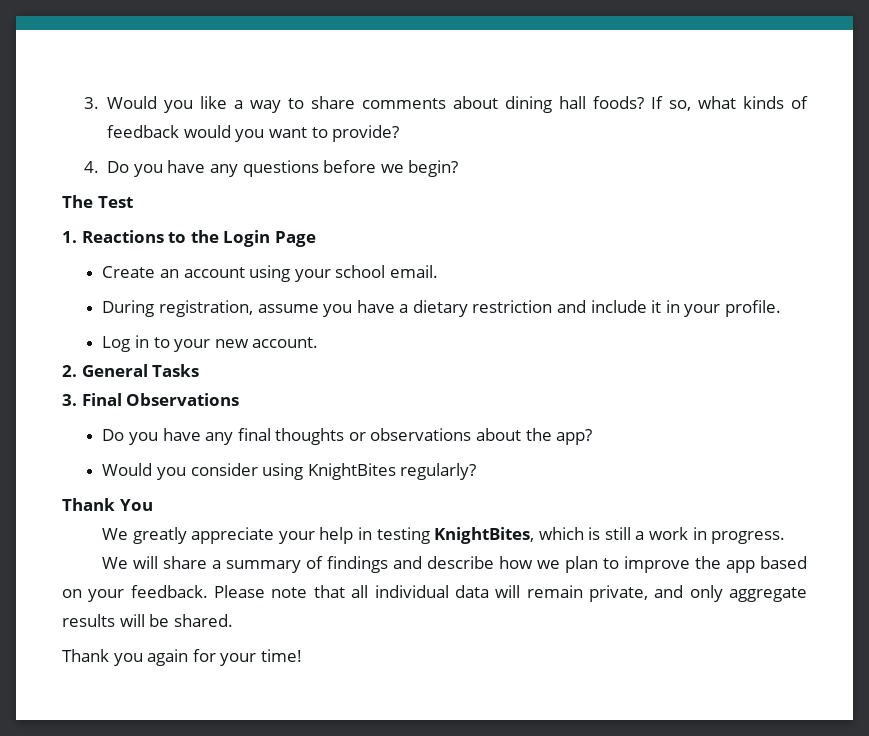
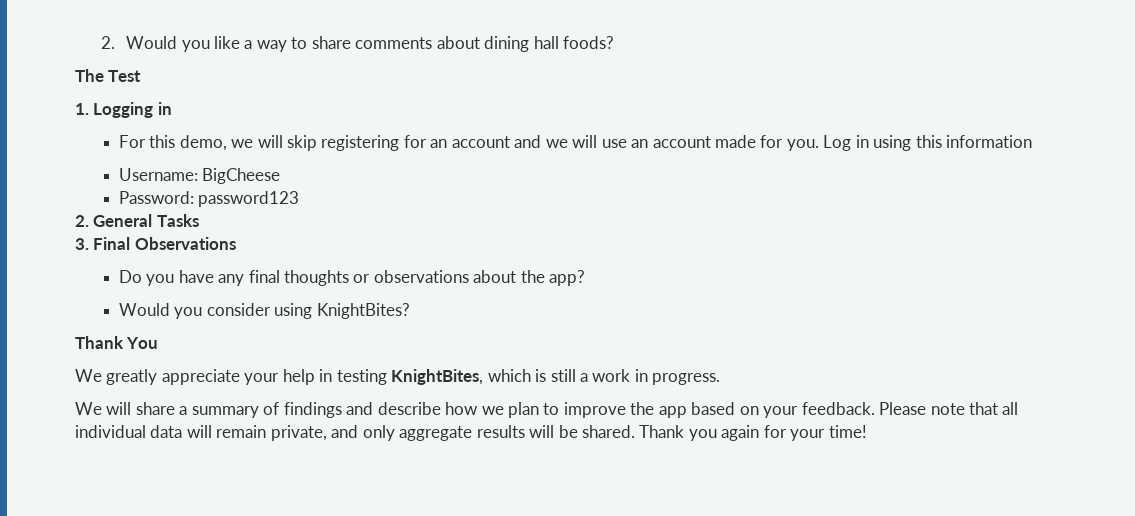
- 3. Would you like a way to share comments about dining hall foods? If so, what kinds of feedback would you want to provide?
- 4. Do you have any questions before we begin?
+ 2. Would you like a way to share comments about dining hall foods?
  The Test
- 1. Reactions to the Login Page
- Create an account using your school email.
- During registration, assume you have a dietary restriction and include it in your profile.
- Log in to your new account.
+ 1. Logging in
+ For this demo, we will skip registering for an account and we will use an account made for you. Log in using this information
+ Username: BigCheese
+ Password: password123
- Would you consider using KnightBites regularly?
+ Would you consider using KnightBites?
- Please note that all individual data will remain private, and only aggregate results will be shared.
- Thank you again for your time!
+ Please note that all individual data will remain private, and only aggregate results will be shared. Thank you again for your time!

